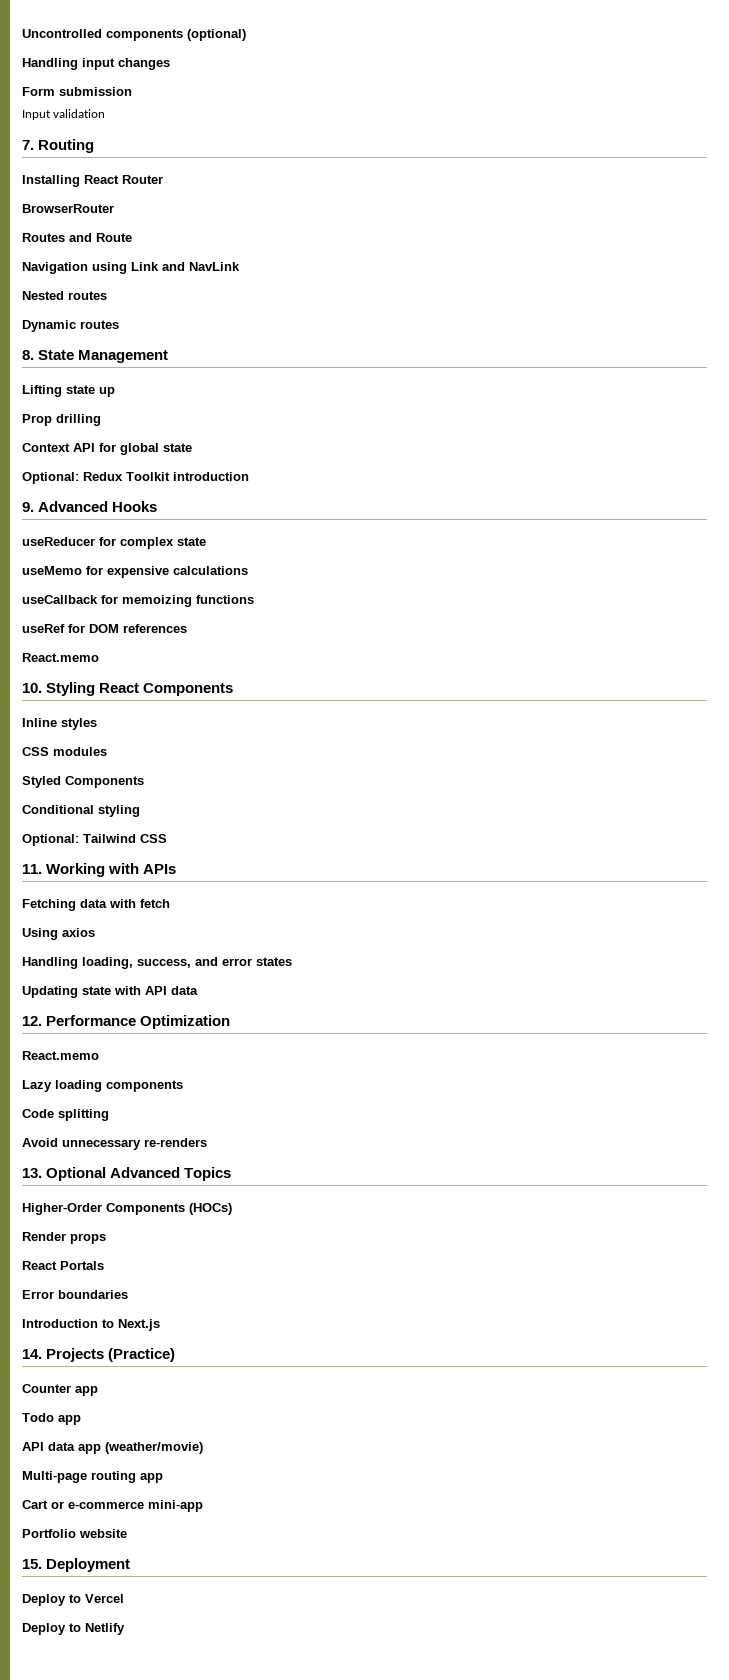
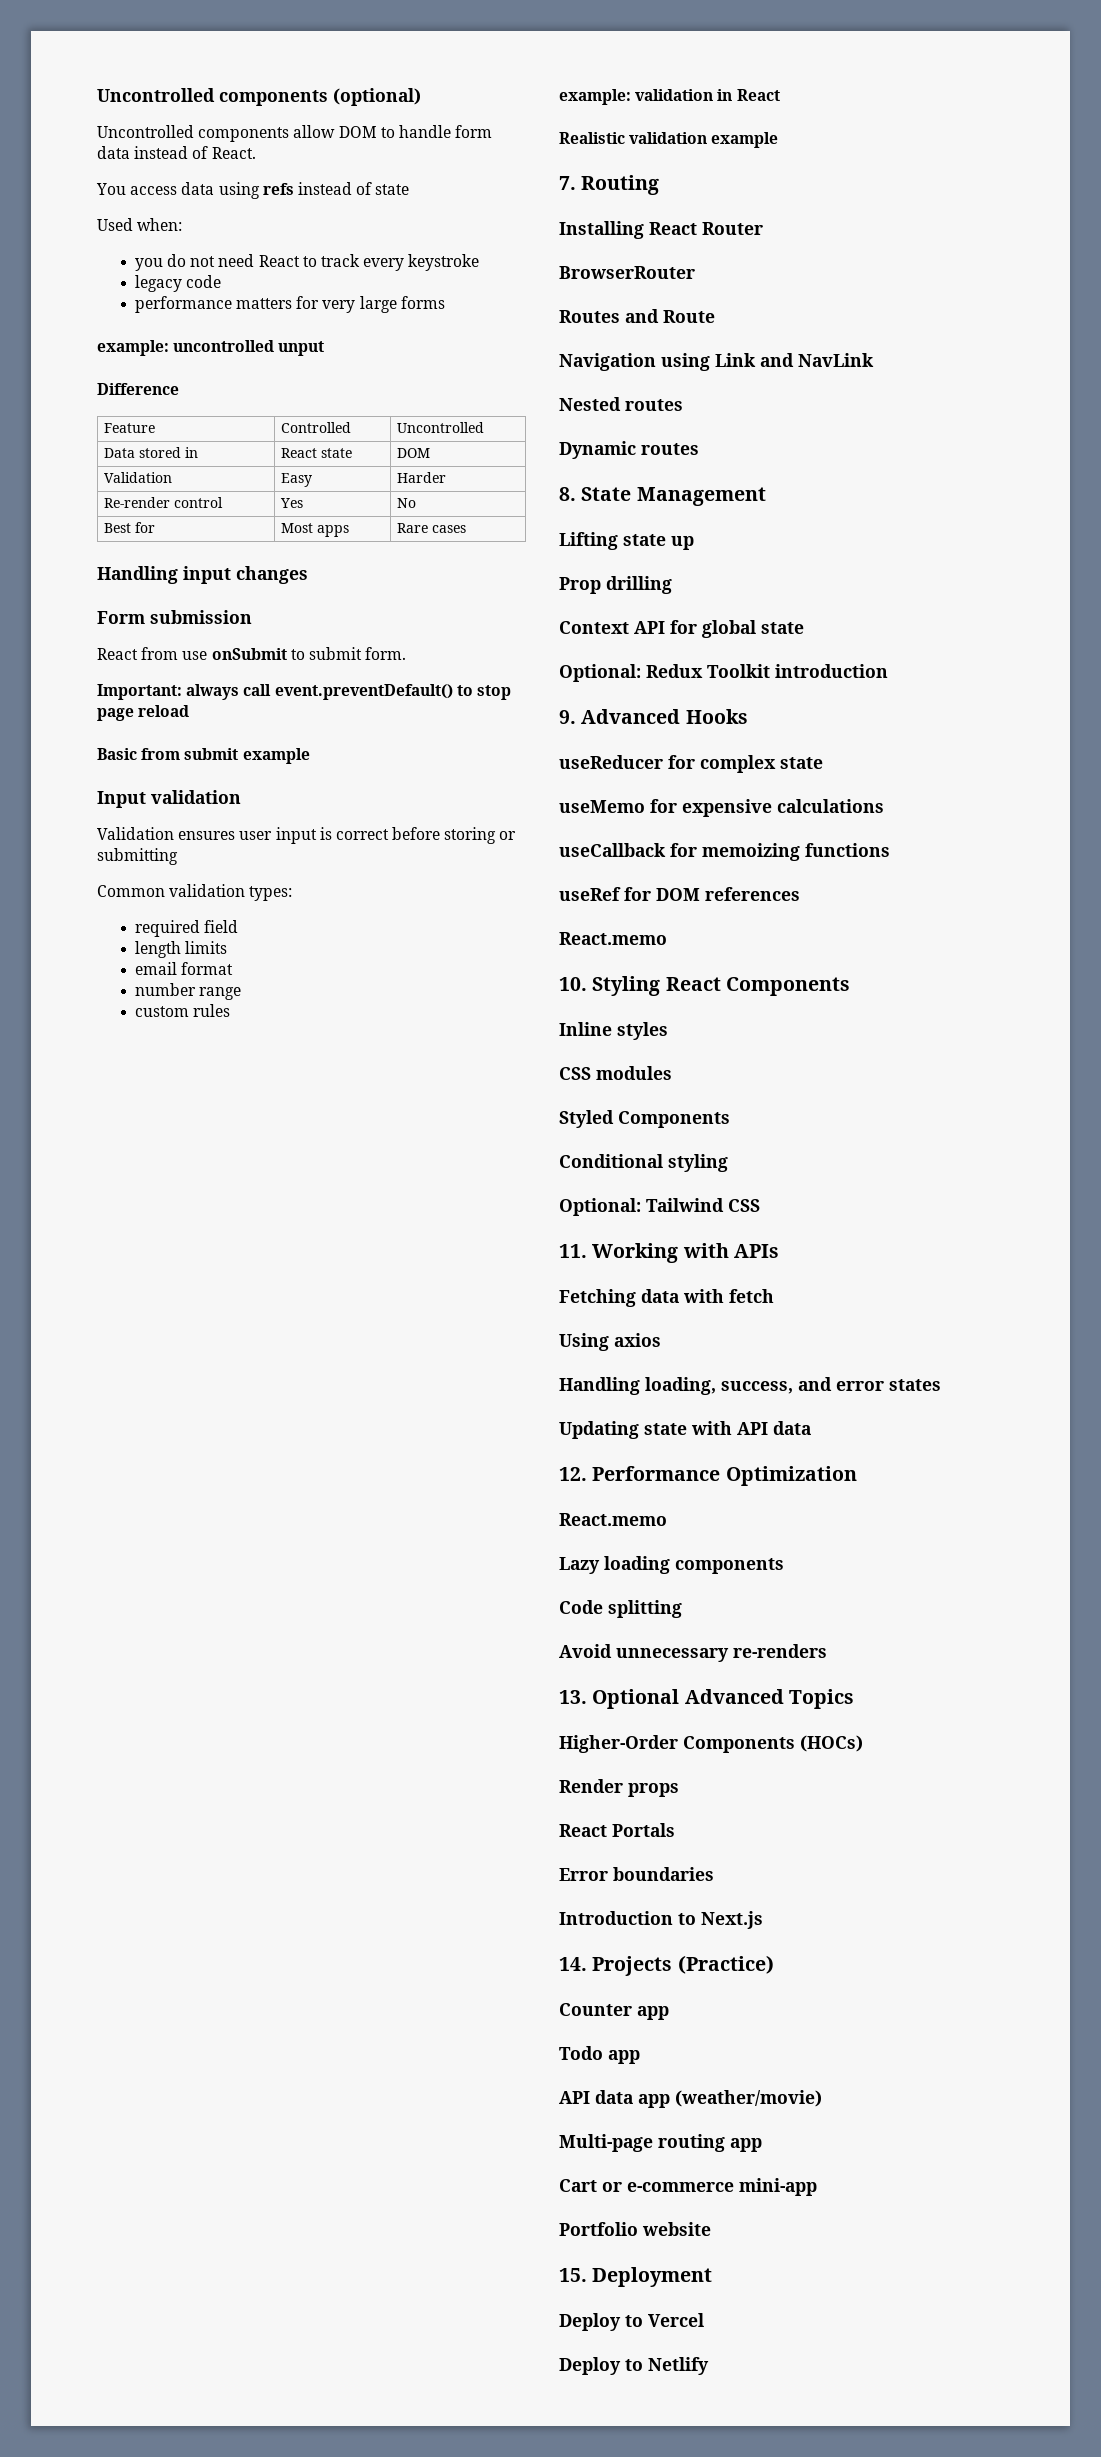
+ Uncontrolled components allow DOM to handle form data instead of React.
+ You access data using refs instead of state
+ Used when:
+ you do not need React to track every keystroke
+ legacy code
+ performance matters for very large forms
+ example: uncontrolled unput
+ Difference
+ Feature | Controlled | Uncontrolled
+ Data stored in | React state | DOM
+ Validation | Easy | Harder
+ Re-render control | Yes | No
+ Best for | Most apps | Rare cases
+ React from use onSubmit to submit form.
+ Important: always call event.preventDefault() to stop page reload
+ Basic from submit example
  Input validation
+ Validation ensures user input is correct before storing or submitting
+ Common validation types:
+ required field
+ length limits
+ email format
+ number range
+ custom rules
+ example: validation in React
+ Realistic validation example

